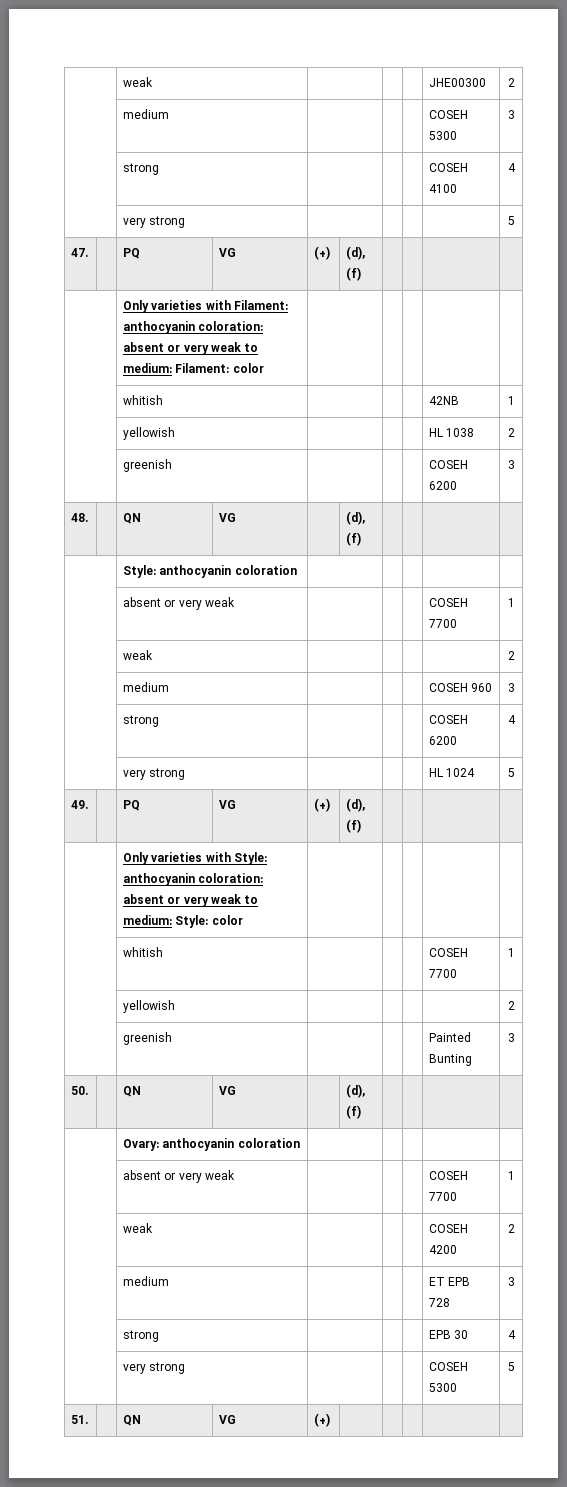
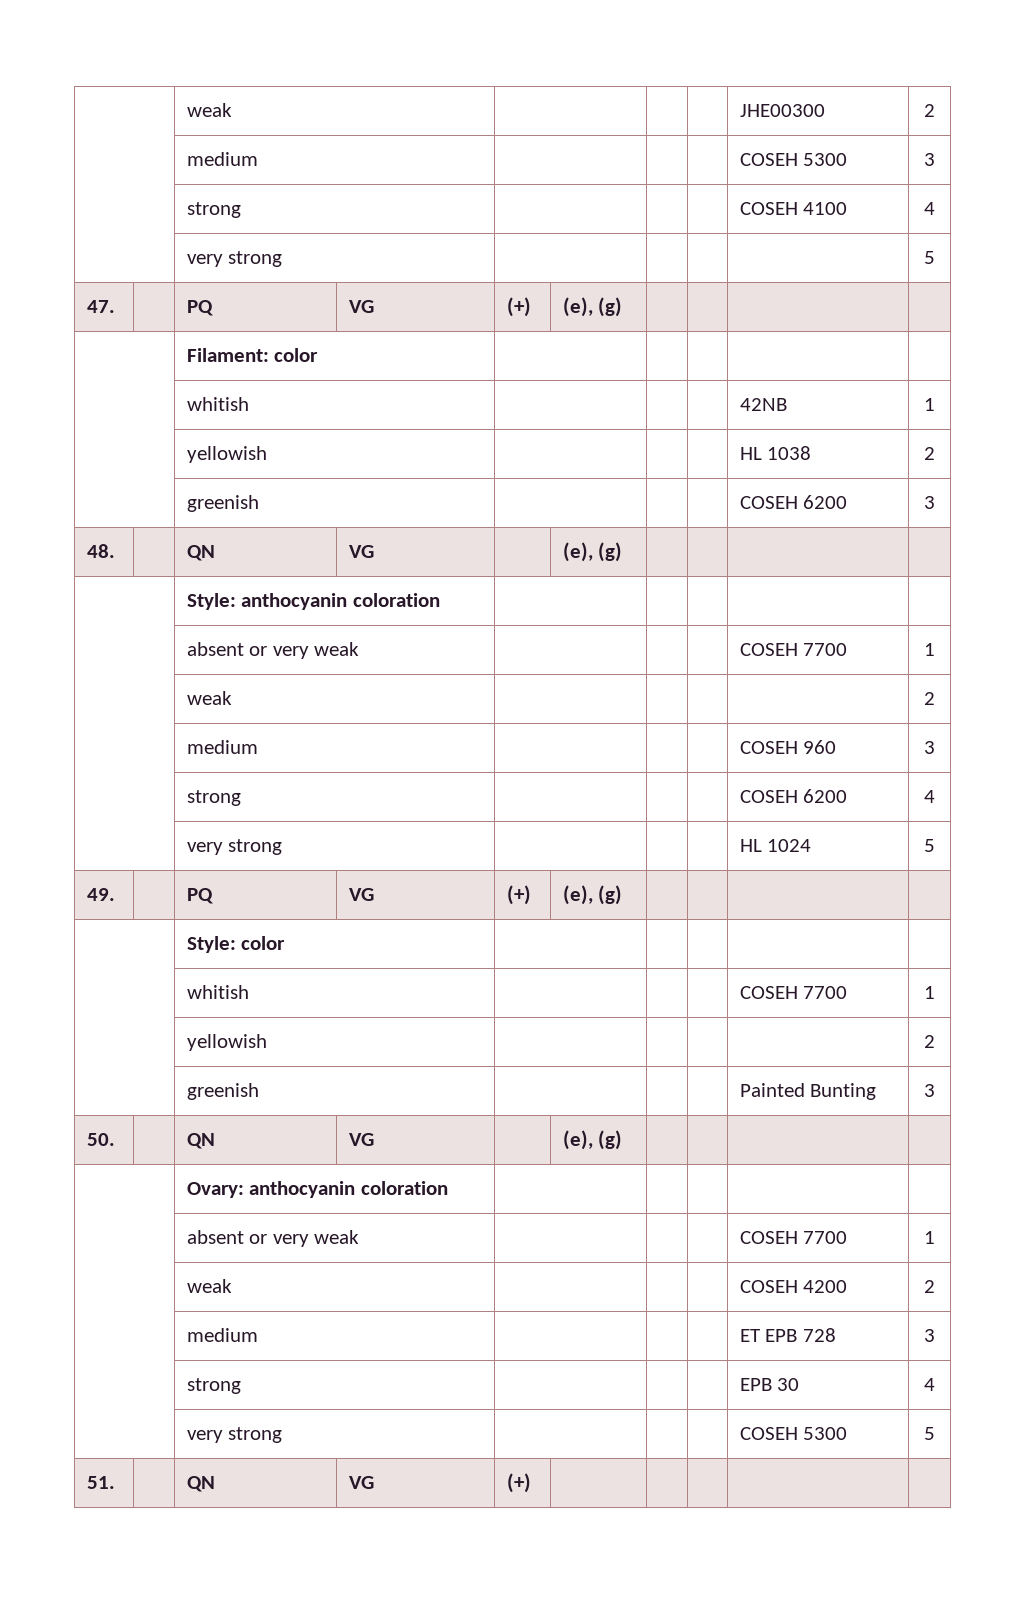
- 47. | | PQ | VG | (+) | (d), (f) | | | |
- | Only varieties with Filament: anthocyanin coloration: absent or very weak to medium: Filament: color | | | | |
+ 47. | | PQ | VG | (+) | (e), (g) | | | |
+ | Filament: color | | | | |
- 48. | | QN | VG | | (d), (f) | | | |
+ 48. | | QN | VG | | (e), (g) | | | |
- 49. | | PQ | VG | (+) | (d), (f) | | | |
- | Only varieties with Style: anthocyanin coloration: absent or very weak to medium: Style: color | | | | |
+ 49. | | PQ | VG | (+) | (e), (g) | | | |
+ | Style: color | | | | |
- 50. | | QN | VG | | (d), (f) | | | |
+ 50. | | QN | VG | | (e), (g) | | | |

